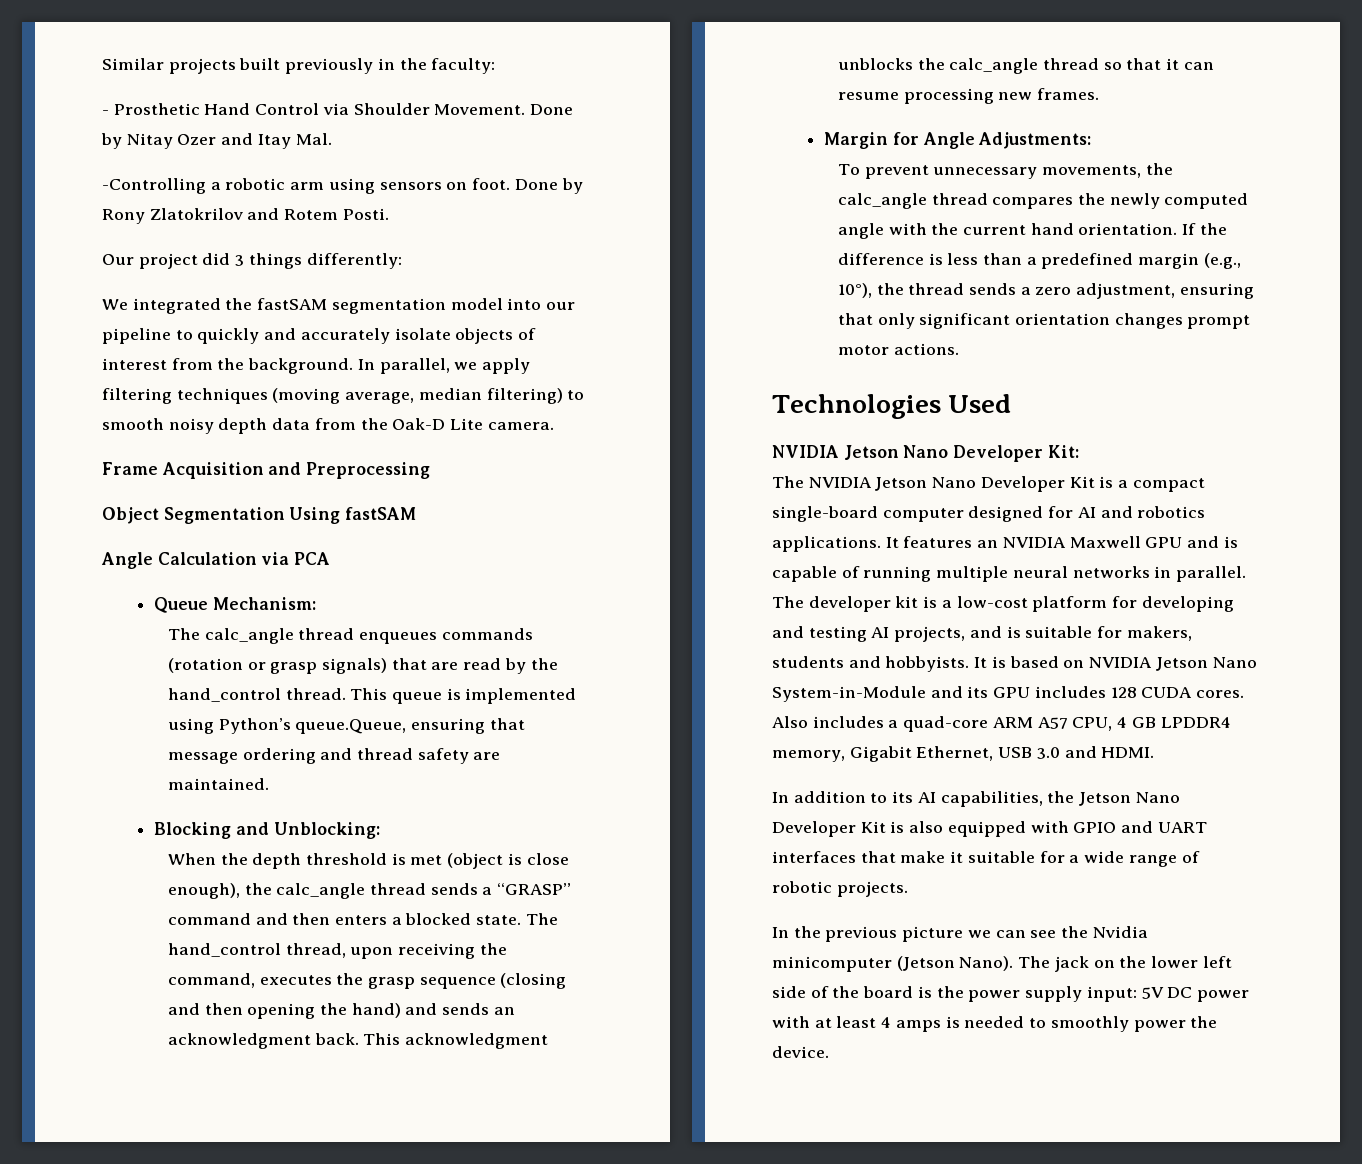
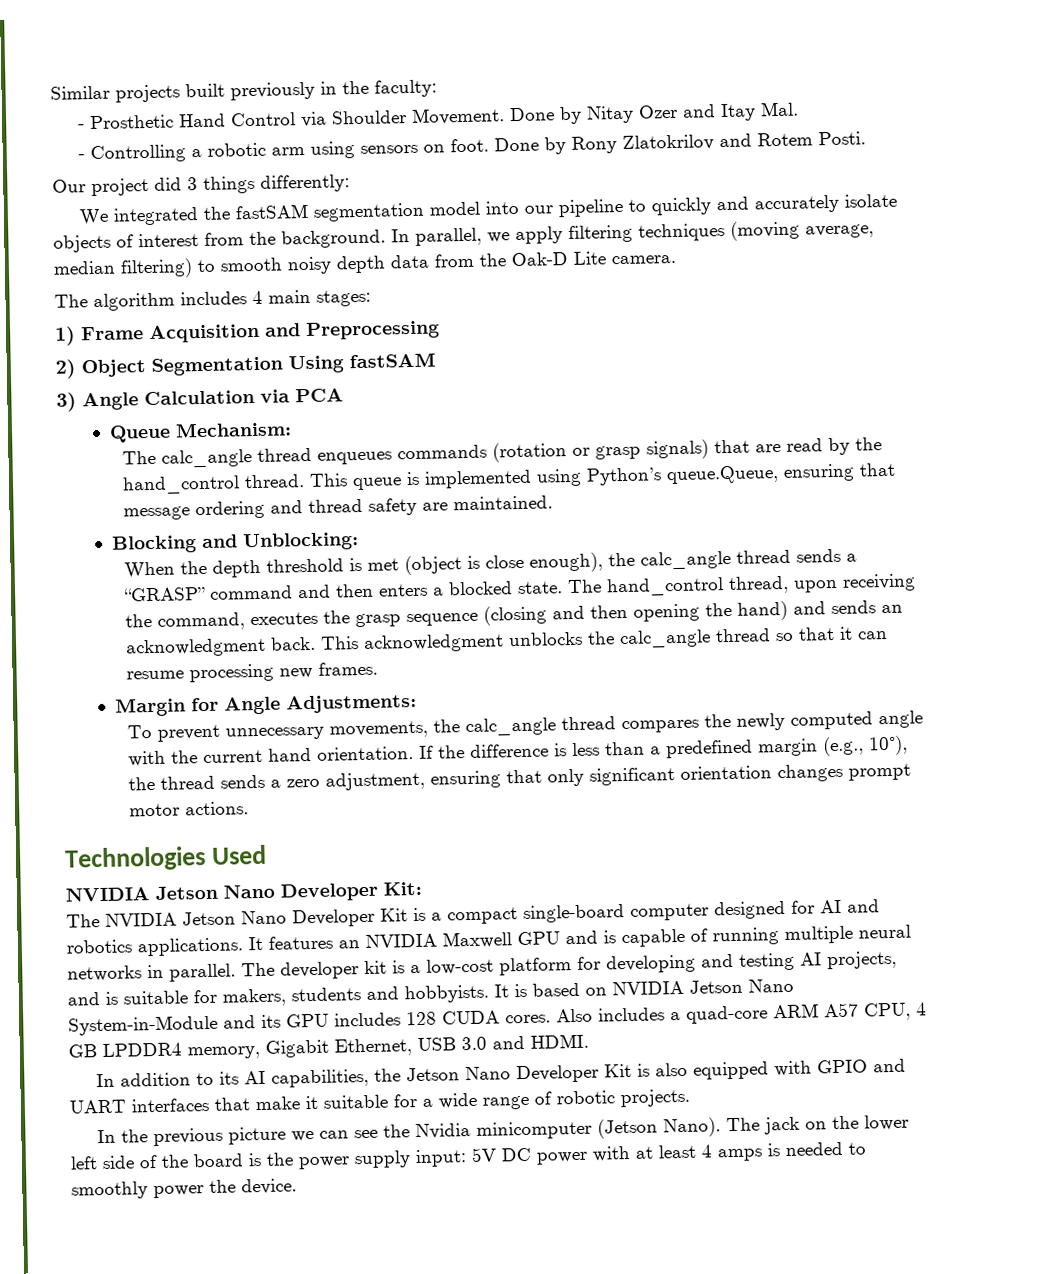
- -Controlling a robotic arm using sensors on foot.
+ - Controlling a robotic arm using sensors on foot.
- Frame Acquisition and Preprocessing
+ The algorithm includes 4 main stages:
+ 1) Frame Acquisition and Preprocessing
- Object Segmentation Using fastSAM
+ 2) Object Segmentation Using fastSAM
- Angle Calculation via PCA
+ 3) Angle Calculation via PCA

